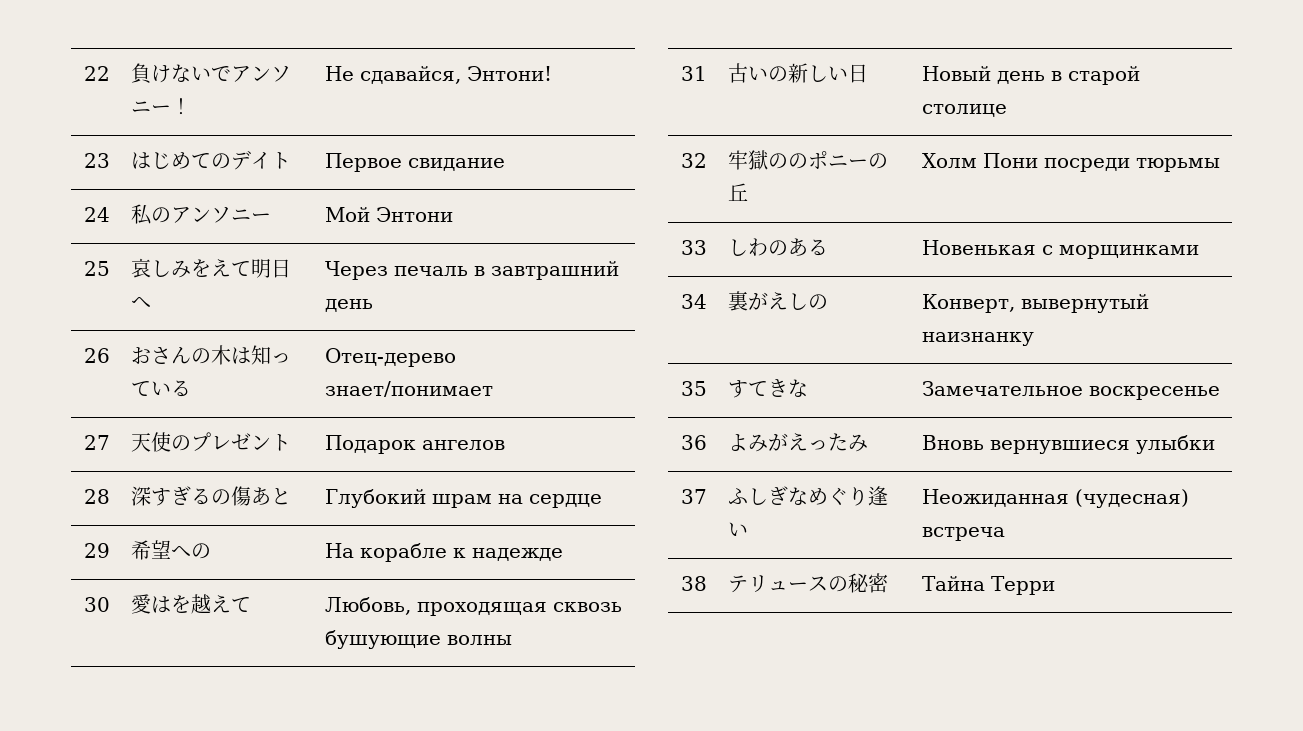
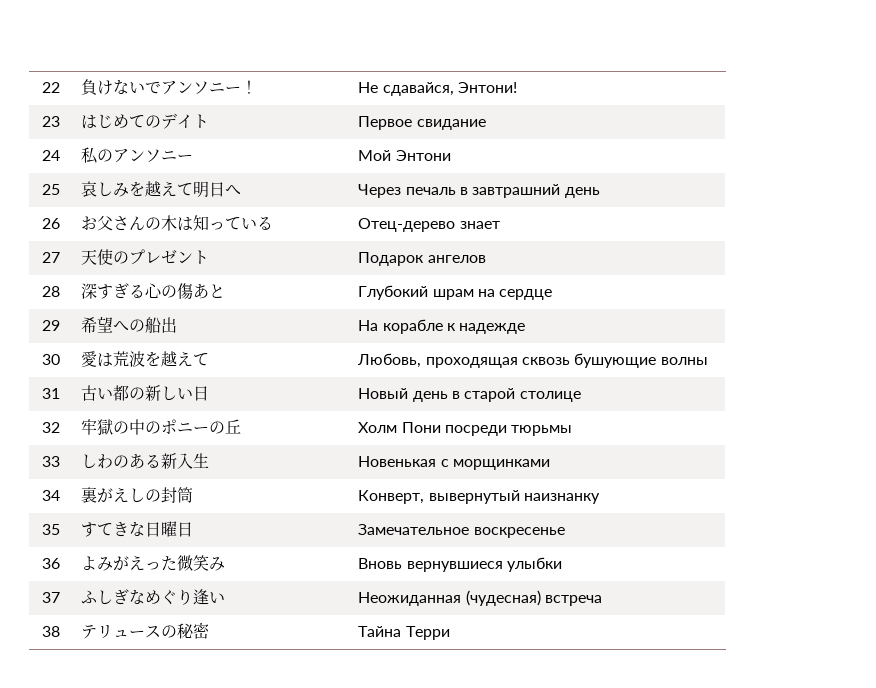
- 25 | 哀しみをえて明日へ | Через печаль в завтрашний день
+ 25 | 哀しみを越えて明日へ | Через печаль в завтрашний день
- 26 | おさんの木は知っている | Отец-дерево знает/понимает
+ 26 | お父さんの木は知っている | Отец-дерево знает
- 28 | 深すぎるの傷あと | Глубокий шрам на сердце
+ 28 | 深すぎる心の傷あと | Глубокий шрам на сердце
- 29 | 希望への | На корабле к надежде
+ 29 | 希望への船出 | На корабле к надежде
- 30 | 愛はを越えて | Любовь, проходящая сквозь бушующие волны
+ 30 | 愛は荒波を越えて | Любовь, проходящая сквозь бушующие волны
- 31 | 古いの新しい日 | Новый день в старой столице
+ 31 | 古い都の新しい日 | Новый день в старой столице
- 32 | 牢獄ののポニーの丘 | Холм Пони посреди тюрьмы
+ 32 | 牢獄の中のポニーの丘 | Холм Пони посреди тюрьмы
- 33 | しわのある | Новенькая с морщинками
+ 33 | しわのある新入生 | Новенькая с морщинками
- 34 | 裏がえしの | Конверт, вывернутый наизнанку
+ 34 | 裏がえしの封筒 | Конверт, вывернутый наизнанку
- 35 | すてきな | Замечательное воскресенье
+ 35 | すてきな日曜日 | Замечательное воскресенье
- 36 | よみがえったみ | Вновь вернувшиеся улыбки
+ 36 | よみがえった微笑み | Вновь вернувшиеся улыбки

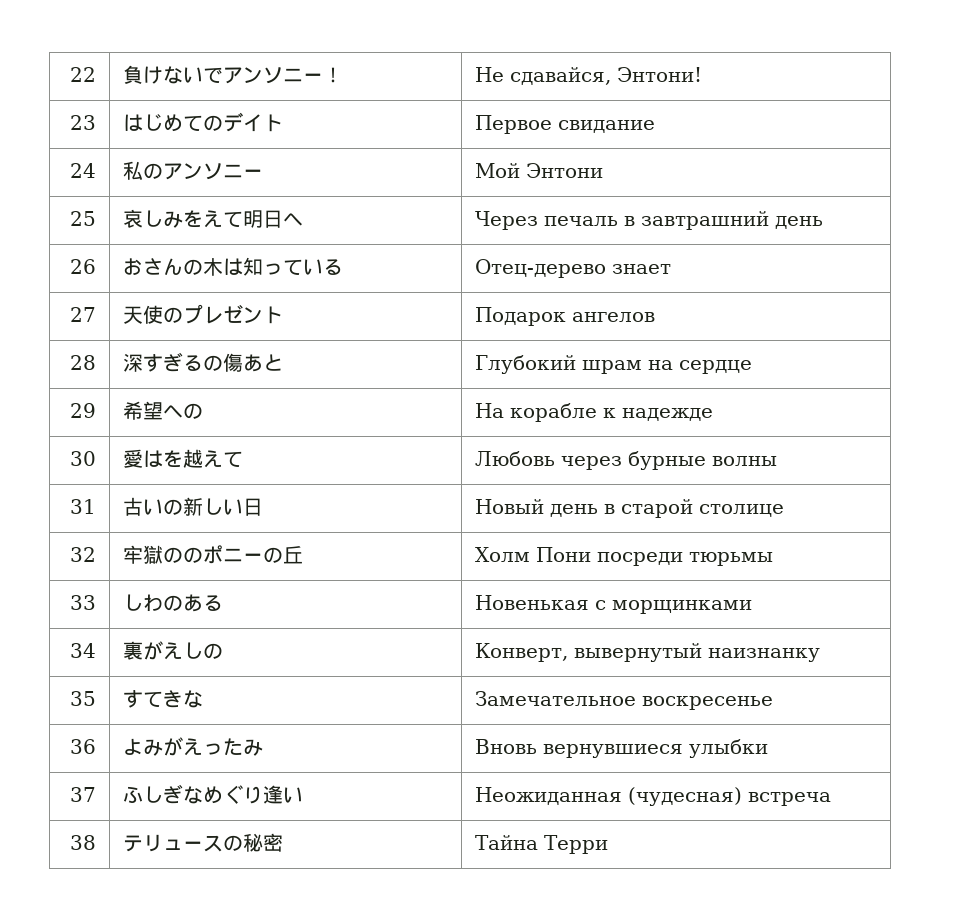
- 25 | 哀しみを越えて明日へ | Через печаль в завтрашний день
+ 25 | 哀しみをえて明日へ | Через печаль в завтрашний день
- 26 | お父さんの木は知っている | Отец-дерево знает
+ 26 | おさんの木は知っている | Отец-дерево знает
- 28 | 深すぎる心の傷あと | Глубокий шрам на сердце
+ 28 | 深すぎるの傷あと | Глубокий шрам на сердце
- 29 | 希望への船出 | На корабле к надежде
+ 29 | 希望への | На корабле к надежде
- 30 | 愛は荒波を越えて | Любовь, проходящая сквозь бушующие волны
+ 30 | 愛はを越えて | Любовь через бурные волны
- 31 | 古い都の新しい日 | Новый день в старой столице
+ 31 | 古いの新しい日 | Новый день в старой столице
- 32 | 牢獄の中のポニーの丘 | Холм Пони посреди тюрьмы
+ 32 | 牢獄ののポニーの丘 | Холм Пони посреди тюрьмы
- 33 | しわのある新入生 | Новенькая с морщинками
+ 33 | しわのある | Новенькая с морщинками
- 34 | 裏がえしの封筒 | Конверт, вывернутый наизнанку
+ 34 | 裏がえしの | Конверт, вывернутый наизнанку
- 35 | すてきな日曜日 | Замечательное воскресенье
+ 35 | すてきな | Замечательное воскресенье
- 36 | よみがえった微笑み | Вновь вернувшиеся улыбки
+ 36 | よみがえったみ | Вновь вернувшиеся улыбки

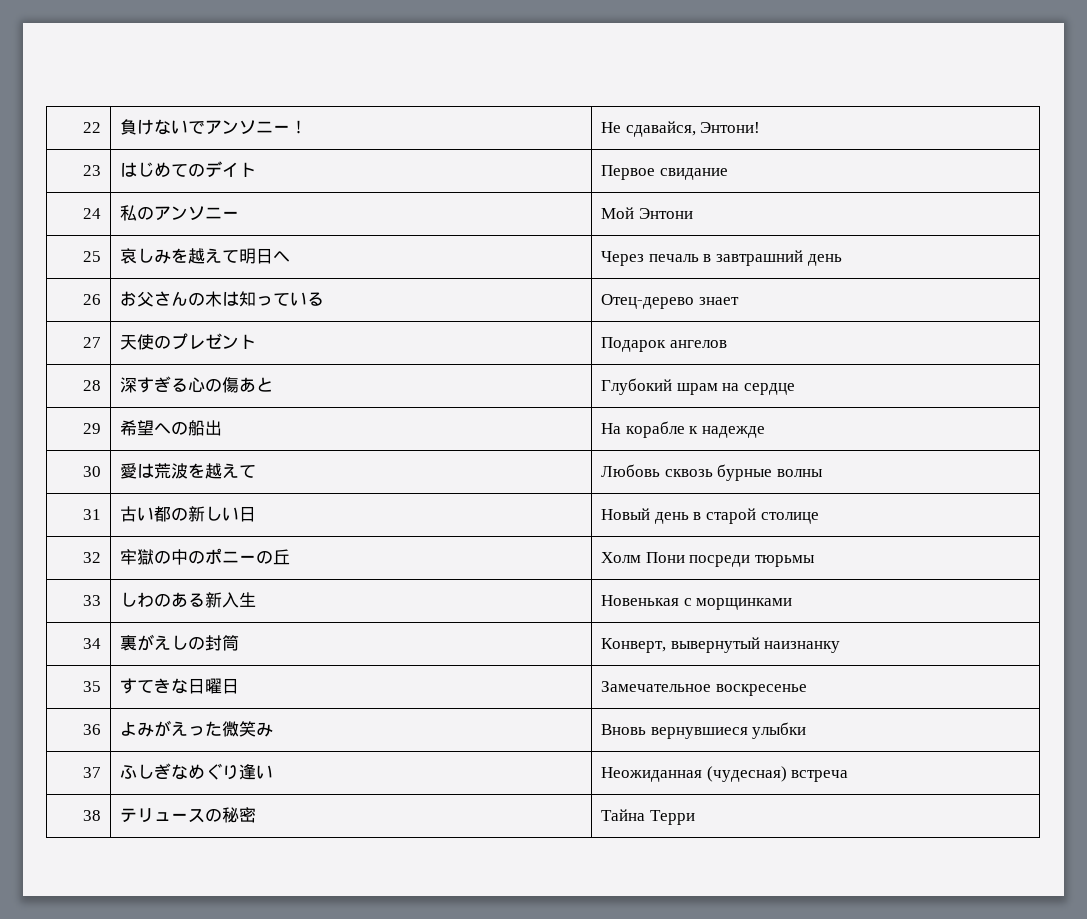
- 25 | 哀しみをえて明日へ | Через печаль в завтрашний день
+ 25 | 哀しみを越えて明日へ | Через печаль в завтрашний день
- 26 | おさんの木は知っている | Отец-дерево знает
+ 26 | お父さんの木は知っている | Отец-дерево знает
- 28 | 深すぎるの傷あと | Глубокий шрам на сердце
+ 28 | 深すぎる心の傷あと | Глубокий шрам на сердце
- 29 | 希望への | На корабле к надежде
+ 29 | 希望への船出 | На корабле к надежде
- 30 | 愛はを越えて | Любовь через бурные волны
+ 30 | 愛は荒波を越えて | Любовь сквозь бурные волны
- 31 | 古いの新しい日 | Новый день в старой столице
+ 31 | 古い都の新しい日 | Новый день в старой столице
- 32 | 牢獄ののポニーの丘 | Холм Пони посреди тюрьмы
+ 32 | 牢獄の中のポニーの丘 | Холм Пони посреди тюрьмы
- 33 | しわのある | Новенькая с морщинками
+ 33 | しわのある新入生 | Новенькая с морщинками
- 34 | 裏がえしの | Конверт, вывернутый наизнанку
+ 34 | 裏がえしの封筒 | Конверт, вывернутый наизнанку
- 35 | すてきな | Замечательное воскресенье
+ 35 | すてきな日曜日 | Замечательное воскресенье
- 36 | よみがえったみ | Вновь вернувшиеся улыбки
+ 36 | よみがえった微笑み | Вновь вернувшиеся улыбки

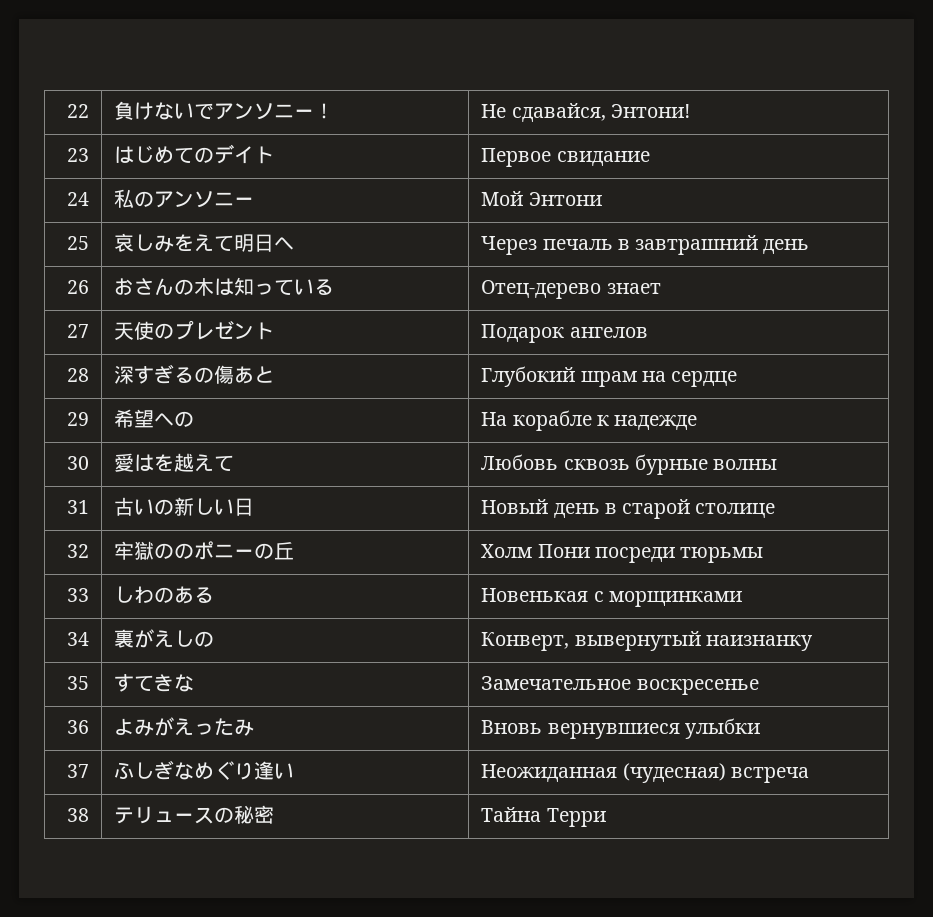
- 25 | 哀しみを越えて明日へ | Через печаль в завтрашний день
+ 25 | 哀しみをえて明日へ | Через печаль в завтрашний день
- 26 | お父さんの木は知っている | Отец-дерево знает
+ 26 | おさんの木は知っている | Отец-дерево знает
- 28 | 深すぎる心の傷あと | Глубокий шрам на сердце
+ 28 | 深すぎるの傷あと | Глубокий шрам на сердце
- 29 | 希望への船出 | На корабле к надежде
+ 29 | 希望への | На корабле к надежде
- 30 | 愛は荒波を越えて | Любовь сквозь бурные волны
+ 30 | 愛はを越えて | Любовь сквозь бурные волны
- 31 | 古い都の新しい日 | Новый день в старой столице
+ 31 | 古いの新しい日 | Новый день в старой столице
- 32 | 牢獄の中のポニーの丘 | Холм Пони посреди тюрьмы
+ 32 | 牢獄ののポニーの丘 | Холм Пони посреди тюрьмы
- 33 | しわのある新入生 | Новенькая с морщинками
+ 33 | しわのある | Новенькая с морщинками
- 34 | 裏がえしの封筒 | Конверт, вывернутый наизнанку
+ 34 | 裏がえしの | Конверт, вывернутый наизнанку
- 35 | すてきな日曜日 | Замечательное воскресенье
+ 35 | すてきな | Замечательное воскресенье
- 36 | よみがえった微笑み | Вновь вернувшиеся улыбки
+ 36 | よみがえったみ | Вновь вернувшиеся улыбки

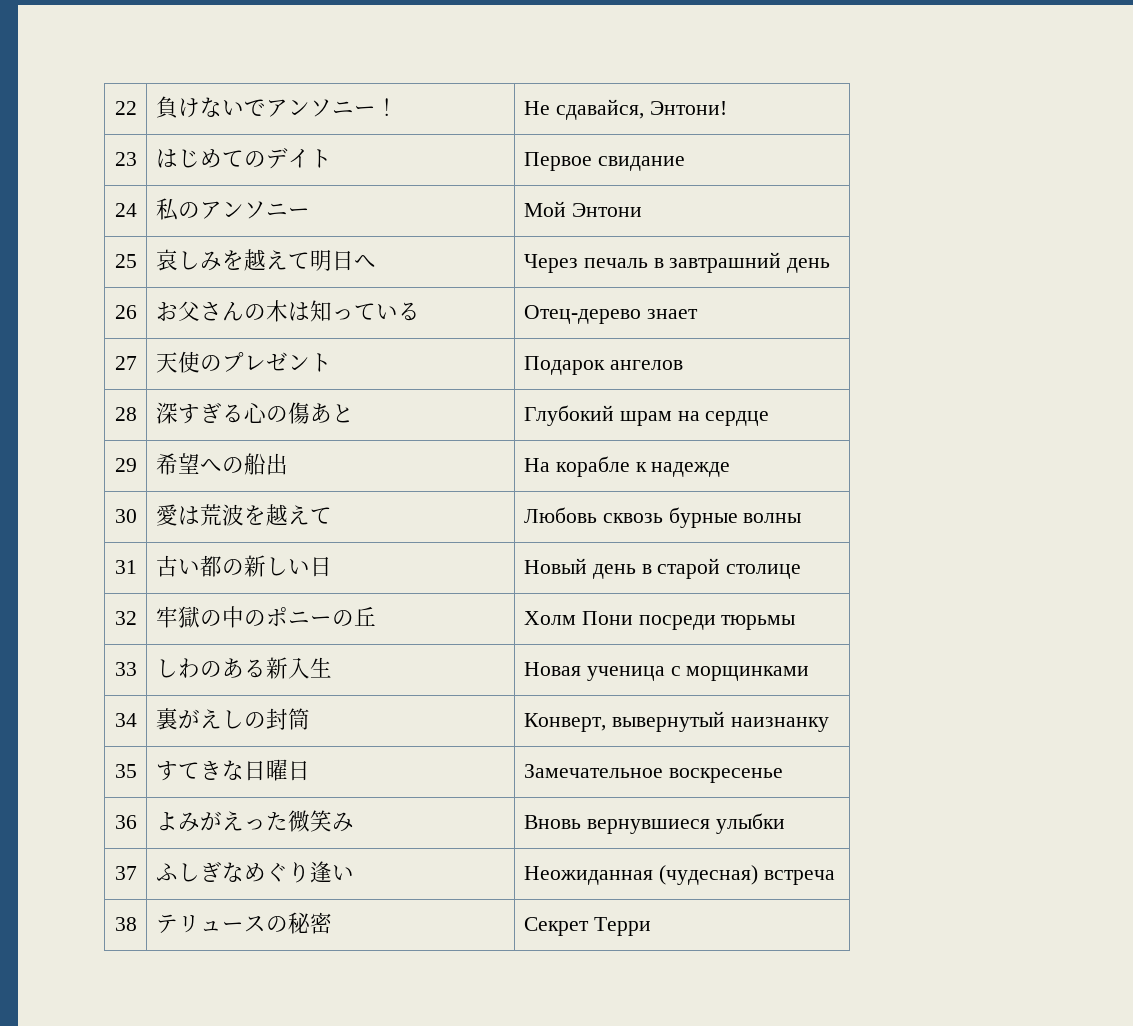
- 25 | 哀しみをえて明日へ | Через печаль в завтрашний день
+ 25 | 哀しみを越えて明日へ | Через печаль в завтрашний день
- 26 | おさんの木は知っている | Отец-дерево знает
+ 26 | お父さんの木は知っている | Отец-дерево знает
- 28 | 深すぎるの傷あと | Глубокий шрам на сердце
+ 28 | 深すぎる心の傷あと | Глубокий шрам на сердце
- 29 | 希望への | На корабле к надежде
+ 29 | 希望への船出 | На корабле к надежде
- 30 | 愛はを越えて | Любовь сквозь бурные волны
+ 30 | 愛は荒波を越えて | Любовь сквозь бурные волны
- 31 | 古いの新しい日 | Новый день в старой столице
+ 31 | 古い都の新しい日 | Новый день в старой столице
- 32 | 牢獄ののポニーの丘 | Холм Пони посреди тюрьмы
+ 32 | 牢獄の中のポニーの丘 | Холм Пони посреди тюрьмы
- 33 | しわのある | Новенькая с морщинками
+ 33 | しわのある新入生 | Новая ученица с морщинками
- 34 | 裏がえしの | Конверт, вывернутый наизнанку
+ 34 | 裏がえしの封筒 | Конверт, вывернутый наизнанку
- 35 | すてきな | Замечательное воскресенье
+ 35 | すてきな日曜日 | Замечательное воскресенье
- 36 | よみがえったみ | Вновь вернувшиеся улыбки
+ 36 | よみがえった微笑み | Вновь вернувшиеся улыбки
- 38 | テリュースの秘密 | Тайна Терри
+ 38 | テリュースの秘密 | Секрет Терри

